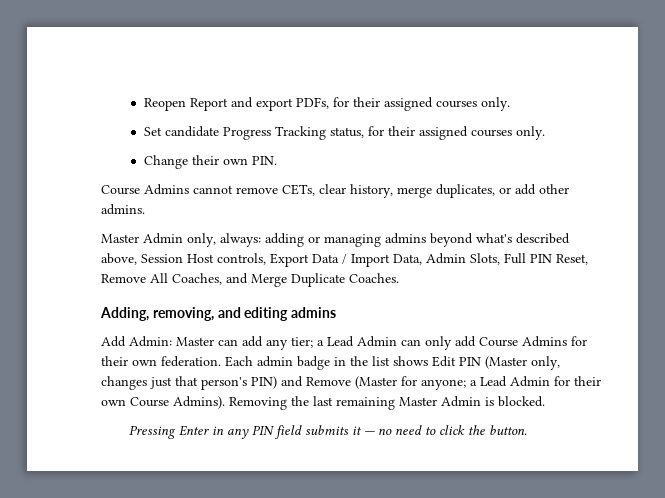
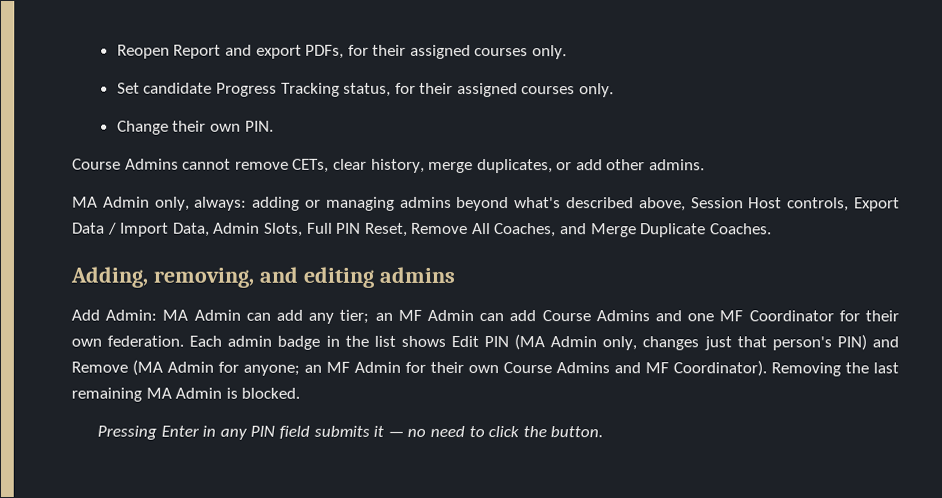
- Master Admin only, always: adding or managing admins beyond what's described above, Session Host controls, Export Data / Import Data, Admin Slots, Full PIN Reset, Remove All Coaches, and Merge Duplicate Coaches.
+ MA Admin only, always: adding or managing admins beyond what's described above, Session Host controls, Export Data / Import Data, Admin Slots, Full PIN Reset, Remove All Coaches, and Merge Duplicate Coaches.
- Add Admin: Master can add any tier; a Lead Admin can only add Course Admins for their own federation.
+ Add Admin: MA Admin can add any tier; an MF Admin can add Course Admins and one MF Coordinator for their own federation.
- Each admin badge in the list shows Edit PIN (Master only, changes just that person's PIN) and Remove (Master for anyone; a Lead Admin for their own Course Admins).
+ Each admin badge in the list shows Edit PIN (MA Admin only, changes just that person's PIN) and Remove (MA Admin for anyone; an MF Admin for their own Course Admins and MF Coordinator).
- Removing the last remaining Master Admin is blocked.
+ Removing the last remaining MA Admin is blocked.

